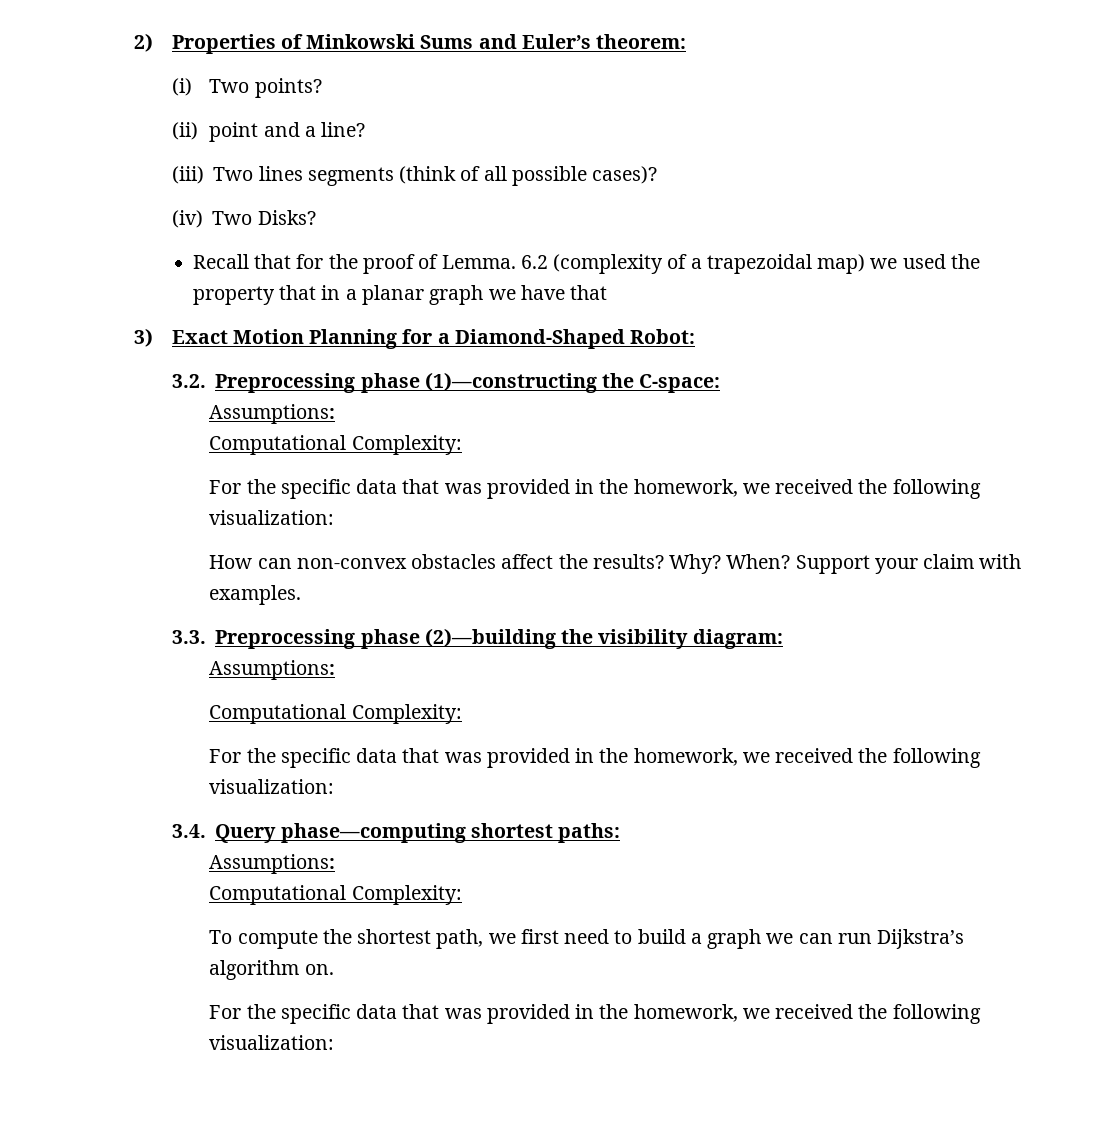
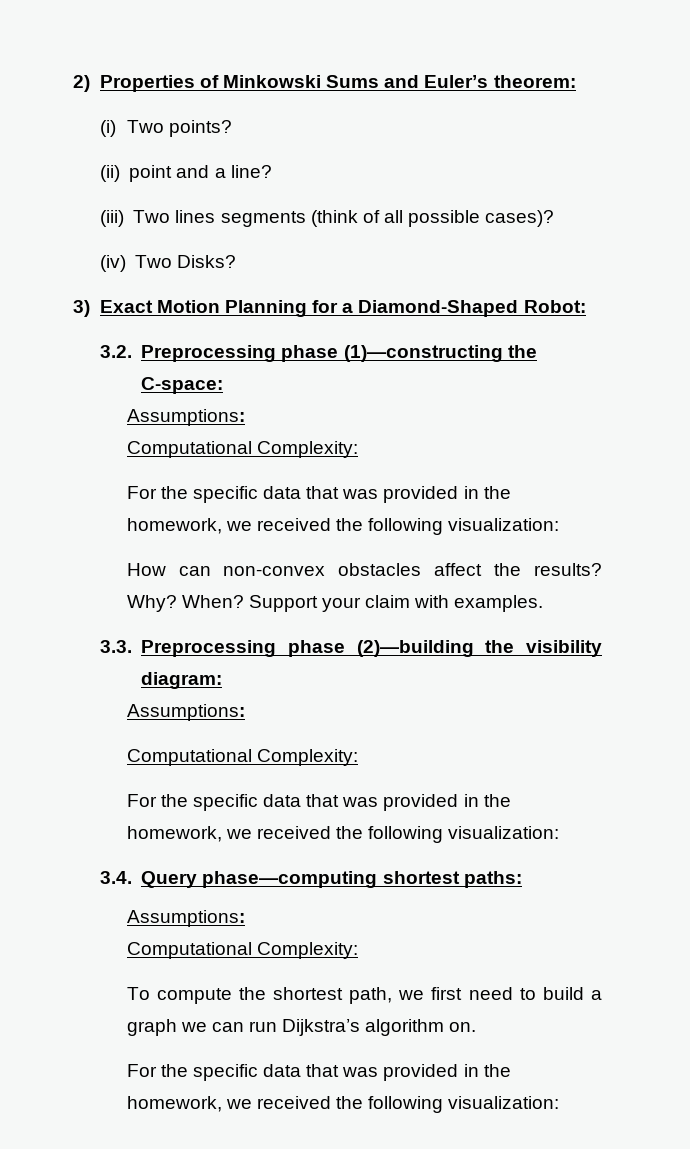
- Recall that for the proof of Lemma. 6.2 (complexity of a trapezoidal map) we used the property that in a planar graph we have that

